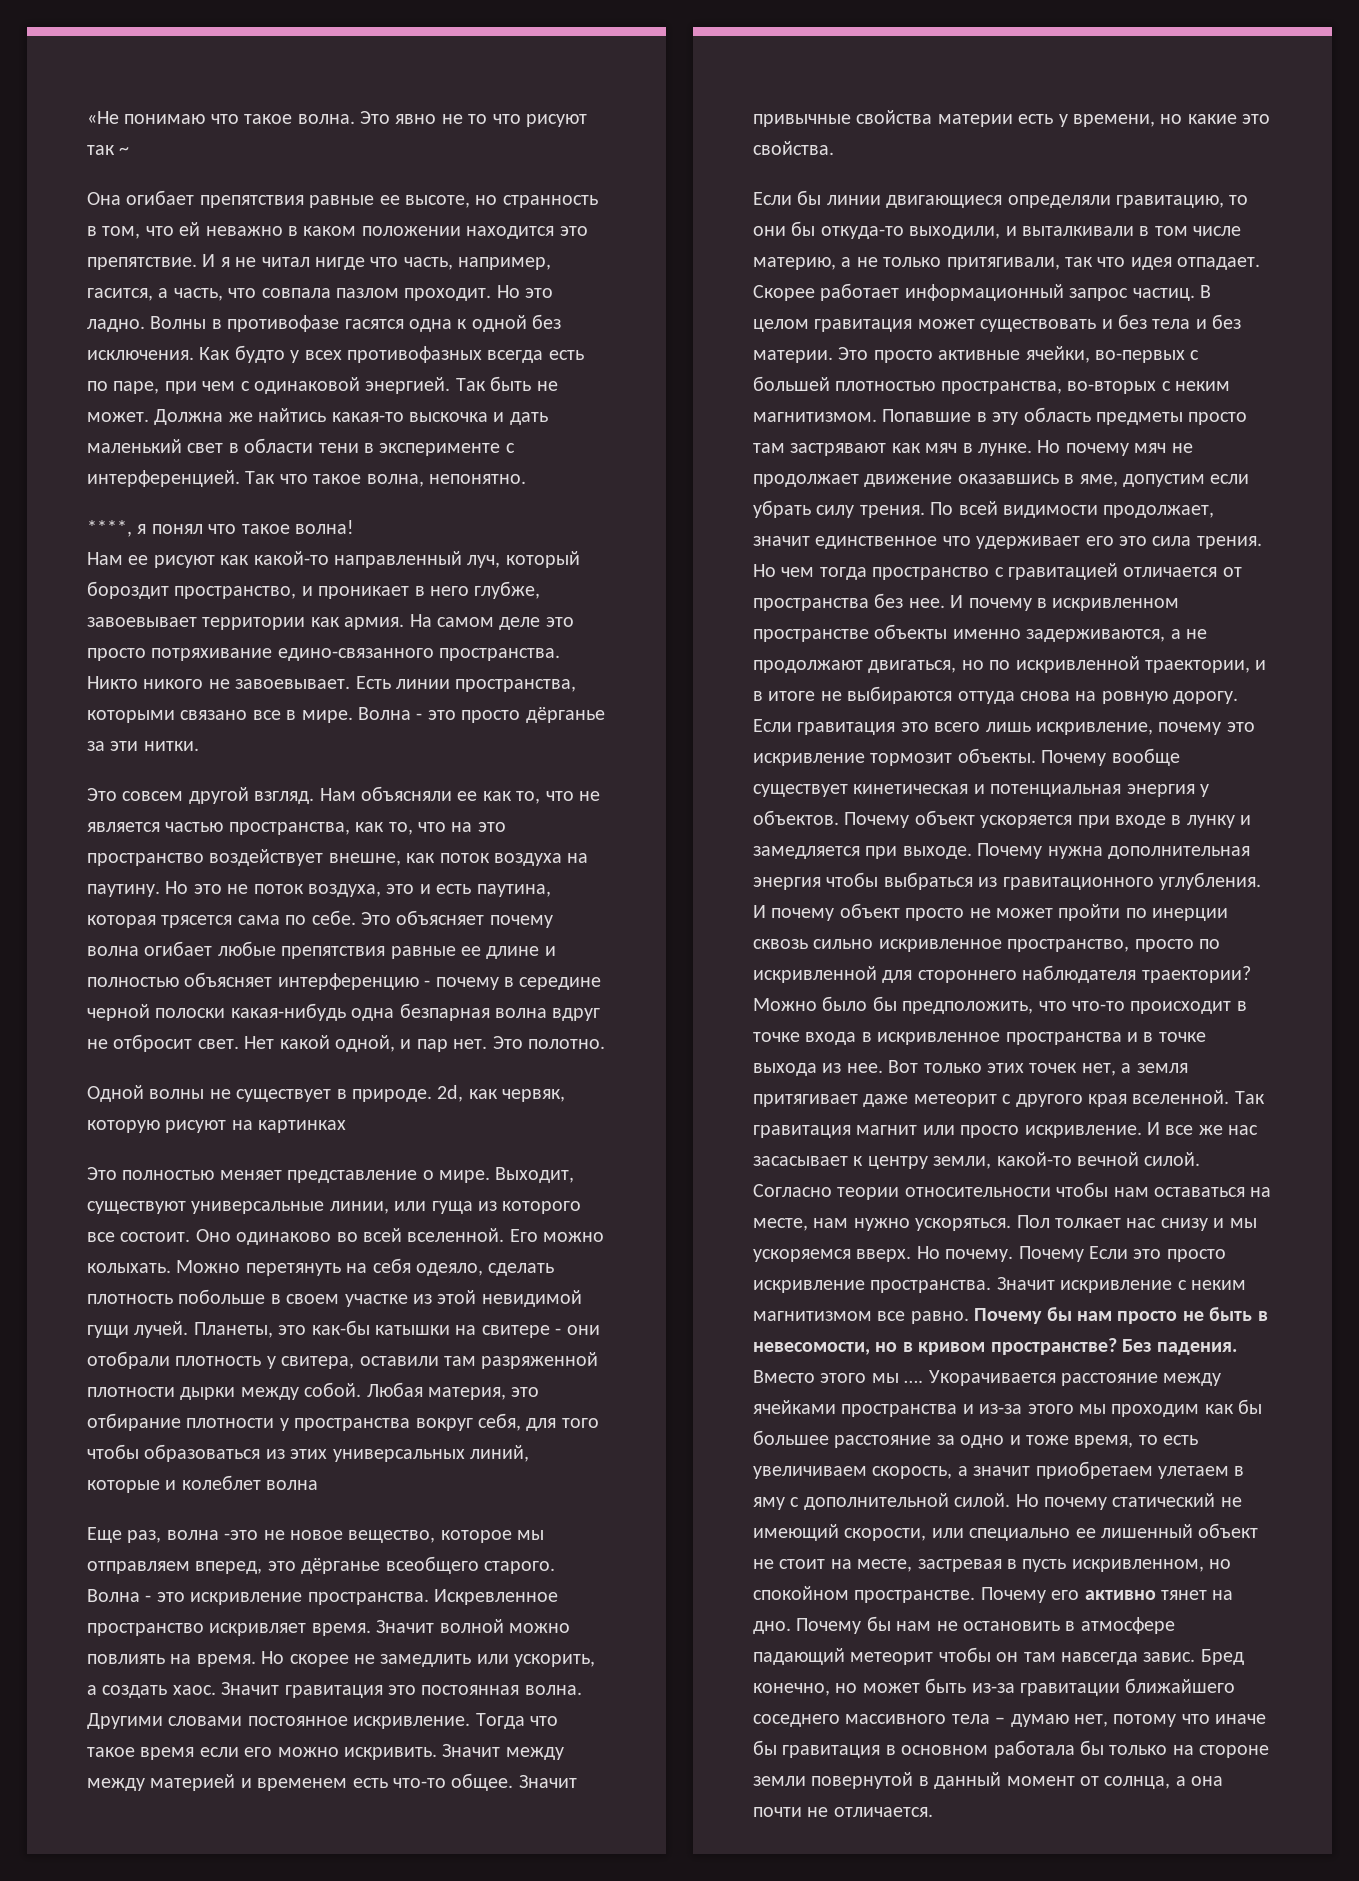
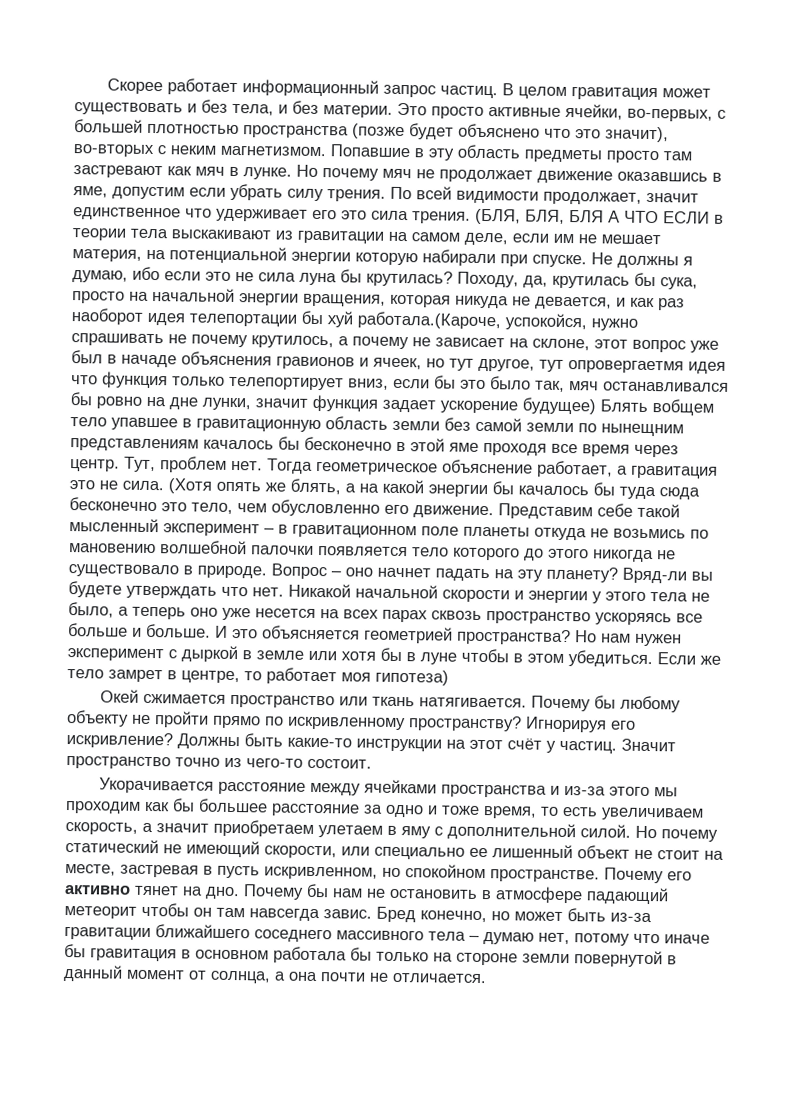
- «Не понимаю что такое волна. Это явно не то что рисуют так ~
- Она огибает препятствия равные ее высоте, но странность в том, что ей неважно в каком положении находится это препятствие. И я не читал нигде что часть, например, гасится, а часть, что совпала пазлом проходит. Но это ладно. Волны в противофазе гасятся одна к одной без исключения. Как будто у всех противофазных всегда есть по паре, при чем с одинаковой энергией. Так быть не может. Должна же найтись какая-то выскочка и дать маленький свет в области тени в эксперименте с интерференцией. Так что такое волна, непонятно.
- ****, я понял что такое волна!
- Нам ее рисуют как какой-то направленный луч, который бороздит пространство, и проникает в него глубже, завоевывает территории как армия. На самом деле это просто потряхивание едино-связанного пространства. Никто никого не завоевывает. Есть линии пространства, которыми связано все в мире. Волна - это просто дёрганье за эти нитки.
- Это совсем другой взгляд. Нам объясняли ее как то, что не является частью пространства, как то, что на это пространство воздействует внешне, как поток воздуха на паутину. Но это не поток воздуха, это и есть паутина, которая трясется сама по себе. Это объясняет почему волна огибает любые препятствия равные ее длине и полностью объясняет интерференцию - почему в середине черной полоски какая-нибудь одна безпарная волна вдруг не отбросит свет. Нет какой одной, и пар нет. Это полотно.
- Одной волны не существует в природе. 2d, как червяк, которую рисуют на картинках
- Это полностью меняет представление о мире. Выходит, существуют универсальные линии, или гуща из которого все состоит. Оно одинаково во всей вселенной. Его можно колыхать. Можно перетянуть на себя одеяло, сделать плотность побольше в своем участке из этой невидимой гущи лучей. Планеты, это как-бы катышки на свитере - они отобрали плотность у свитера, оставили там разряженной плотности дырки между собой. Любая материя, это отбирание плотности у пространства вокруг себя, для того чтобы образоваться из этих универсальных линий, которые и колеблет волна
- Еще раз, волна -это не новое вещество, которое мы отправляем вперед, это дёрганье всеобщего старого. Волна - это искривление пространства. Искревленное пространство искривляет время. Значит волной можно повлиять на время. Но скорее не замедлить или ускорить, а создать хаос. Значит гравитация это постоянная волна. Другими словами постоянное искривление. Тогда что такое время если его можно искривить. Значит между между материей и временем есть что-то общее. Значит привычные свойства материи есть у времени, но какие это свойства.
- Если бы линии двигающиеся определяли гравитацию, то они бы откуда-то выходили, и выталкивали в том числе материю, а не только притягивали, так что идея отпадает.
- В целом гравитация может существовать и без тела и без материи.
+ В целом гравитация может существовать и без тела, и без материи.
- Это просто активные ячейки, во-первых с большей плотностью пространства, во-вторых с неким магнитизмом.
+ Это просто активные ячейки, во-первых, с большей плотностью пространства (позже будет объяснено что это значит), во-вторых с неким магнетизмом.
- Попавшие в эту область предметы просто там застрявают как мяч в лунке.
+ Попавшие в эту область предметы просто там застревают как мяч в лунке.
- Но чем тогда пространство с гравитацией отличается от пространства без нее. И почему в искривленном пространстве объекты именно задерживаются, а не продолжают двигаться, но по искривленной траектории, и в итоге не выбираются оттуда снова на ровную дорогу. Если гравитация это всего лишь искривление, почему это искривление тормозит объекты. Почему вообще существует кинетическая и потенциальная энергия у объектов. Почему объект ускоряется при входе в лунку и замедляется при выходе. Почему нужна дополнительная энергия чтобы выбраться из гравитационного углубления. И почему объект просто не может пройти по инерции сквозь сильно искривленное пространство, просто по искривленной для стороннего наблюдателя траектории? Можно было бы предположить, что что-то происходит в точке входа в искривленное пространства и в точке выхода из нее. Вот только этих точек нет, а земля притягивает даже метеорит с другого края вселенной. Так гравитация магнит или просто искривление. И все же нас засасывает к центру земли, какой-то вечной силой. Согласно теории относительности чтобы нам оставаться на месте, нам нужно ускоряться. Пол толкает нас снизу и мы ускоряемся вверх. Но почему. Почему Если это просто искривление пространства. Значит искривление с неким магнитизмом все равно. Почему бы нам просто не быть в невесомости, но в кривом пространстве? Без падения. Вместо этого мы …. Укорачивается расстояние между ячейками пространства и из-за этого мы проходим как бы большее расстояние за одно и тоже время, то есть увеличиваем скорость, а значит приобретаем улетаем в яму с дополнительной силой.
+ (БЛЯ, БЛЯ, БЛЯ А ЧТО ЕСЛИ в теории тела выскакивают из гравитации на самом деле, если им не мешает материя, на потенциальной энергии которую набирали при спуске. Не должны я думаю, ибо если это не сила луна бы крутилась? Походу, да, крутилась бы сука, просто на начальной энергии вращения, которая никуда не девается, и как раз наоборот идея телепортации бы хуй работала.(Кароче, успокойся, нужно спрашивать не почему крутилось, а почему не зависает на склоне, этот вопрос уже был в начаде объяснения гравионов и ячеек, но тут другое, тут опровергаетмя идея что функция только телепортирует вниз, если бы это было так, мяч останавливался бы ровно на дне лунки, значит функция задает ускорение будущее) Блять вобщем тело упавшее в гравитационную область земли без самой земли по нынещним представлениям качалось бы бесконечно в этой яме проходя все время через центр. Тут, проблем нет. Тогда геометрическое объяснение работает, а гравитация это не сила. (Хотя опять же блять, а на какой энергии бы качалось бы туда сюда бесконечно это тело, чем обусловленно его движение. Представим себе такой мысленный эксперимент – в гравитационном поле планеты откуда не возьмись по мановению волшебной палочки появляется тело которого до этого никогда не существовало в природе. Вопрос – оно начнет падать на эту планету? Вряд-ли вы будете утверждать что нет. Никакой начальной скорости и энергии у этого тела не было, а теперь оно уже несется на всех парах сквозь пространство ускоряясь все больше и больше. И это объясняется геометрией пространства? Но нам нужен эксперимент с дыркой в земле или хотя бы в луне чтобы в этом убедиться. Если же тело замрет в центре, то работает моя гипотеза)
+ Окей сжимается пространство или ткань натягивается. Почему бы любому объекту не пройти прямо по искривленному пространству? Игнорируя его искривление? Должны быть какие-то инструкции на этот счёт у частиц. Значит пространство точно из чего-то состоит.
+ Укорачивается расстояние между ячейками пространства и из-за этого мы проходим как бы большее расстояние за одно и тоже время, то есть увеличиваем скорость, а значит приобретаем улетаем в яму с дополнительной силой.

